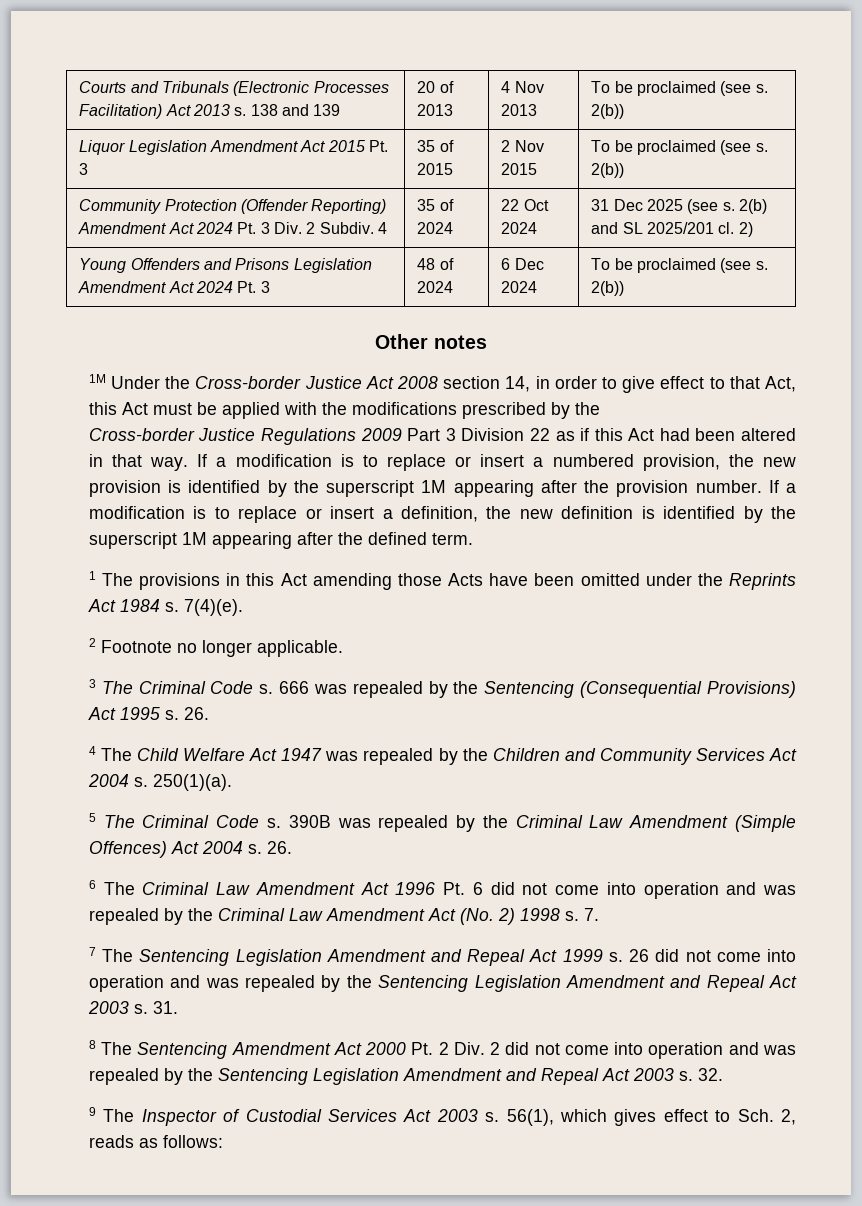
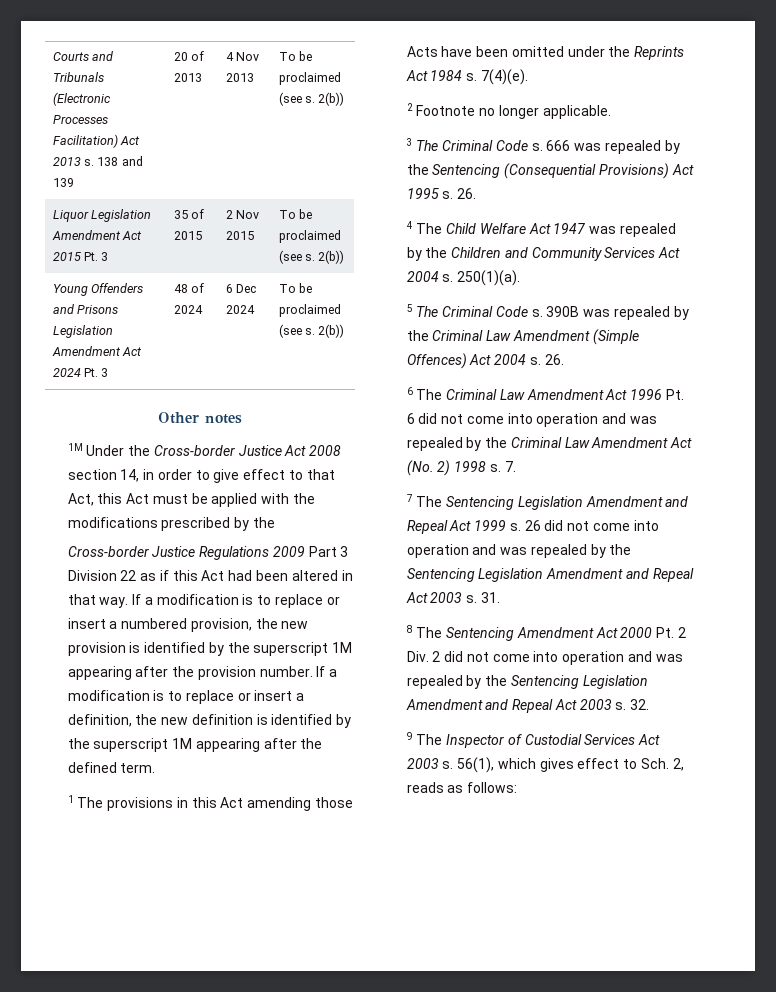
- Community Protection (Offender Reporting) Amendment Act 2024 Pt. 3 Div. 2 Subdiv. 4 | 35 of 2024 | 22 Oct 2024 | 31 Dec 2025 (see s. 2(b) and SL 2025/201 cl. 2)

